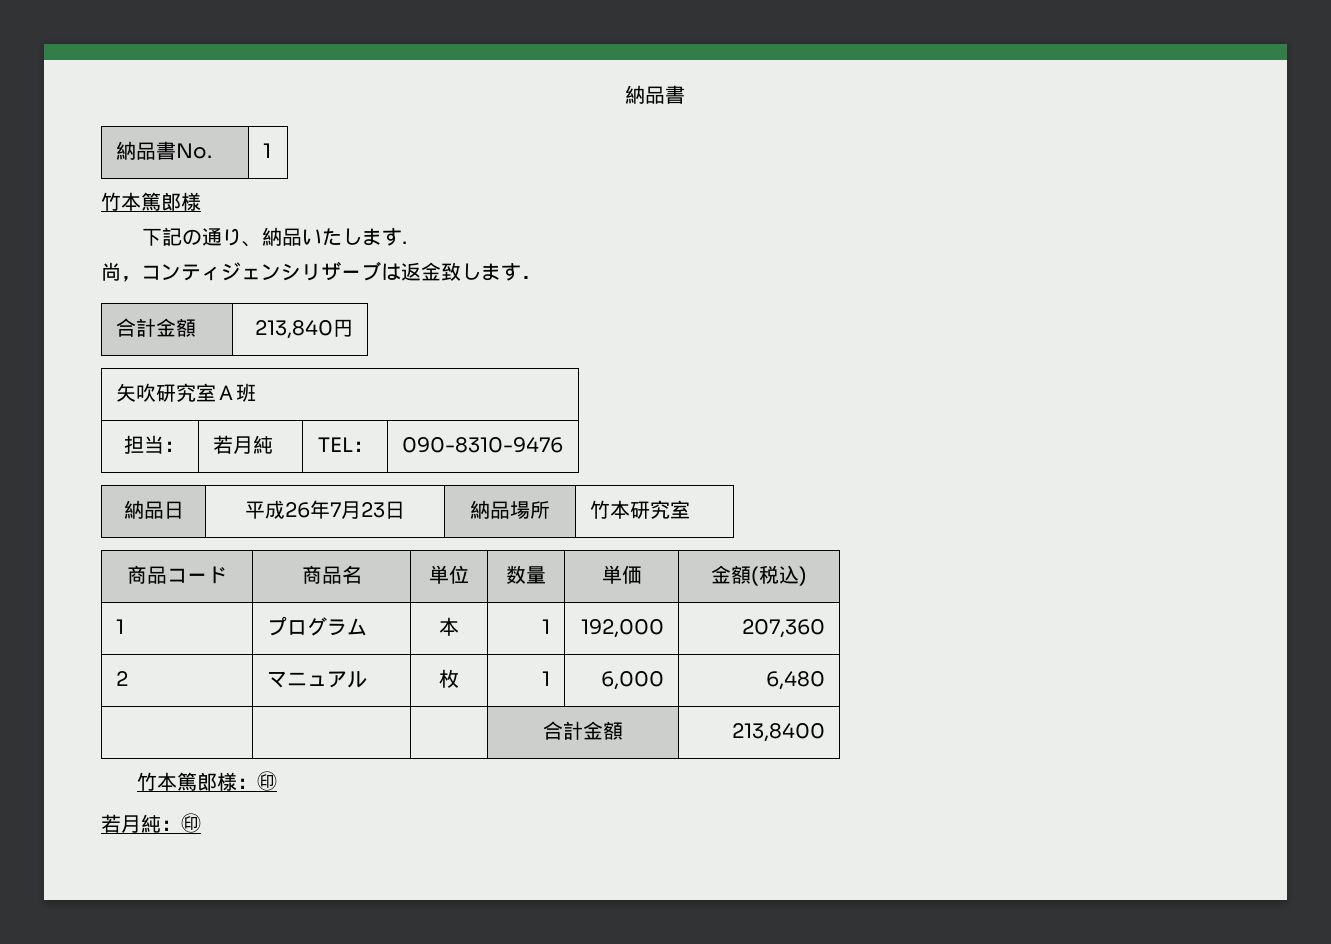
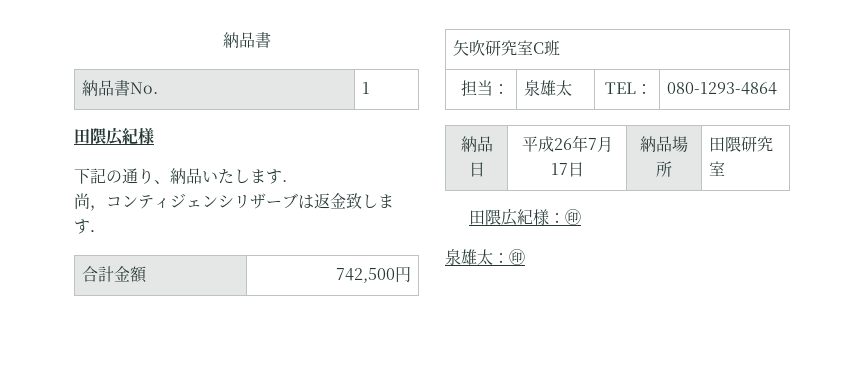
  納品書No. | 1
- 竹本篤郎様
+ 田隈広紀様
- 合計金額 | 213,840円
+ 合計金額 | 742,500円
- 矢吹研究室Ａ班
+ 矢吹研究室C班
- 担当： | 若月純 | TEL： | 090-8310-9476
+ 担当： | 泉雄太 | TEL： | 080-1293-4864
- 納品日 | 平成26年7月23日 | 納品場所 | 竹本研究室
- 商品コード | 商品名 | 単位 | 数量 | 単価 | 金額(税込)
- 1 | プログラム | 本 | 1 | 192,000 | 207,360
- 2 | マニュアル | 枚 | 1 | 6,000 | 6,480
- | | | 合計金額 | 213,8400
- 竹本篤郎様：㊞
+ 納品日 | 平成26年7月17日 | 納品場所 | 田隈研究室
+ 田隈広紀様：㊞
- 若月純：㊞
+ 泉雄太：㊞

